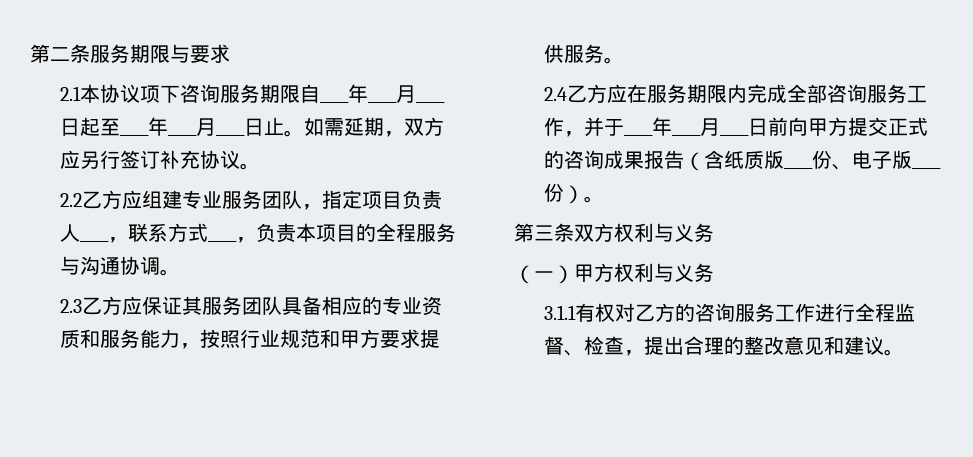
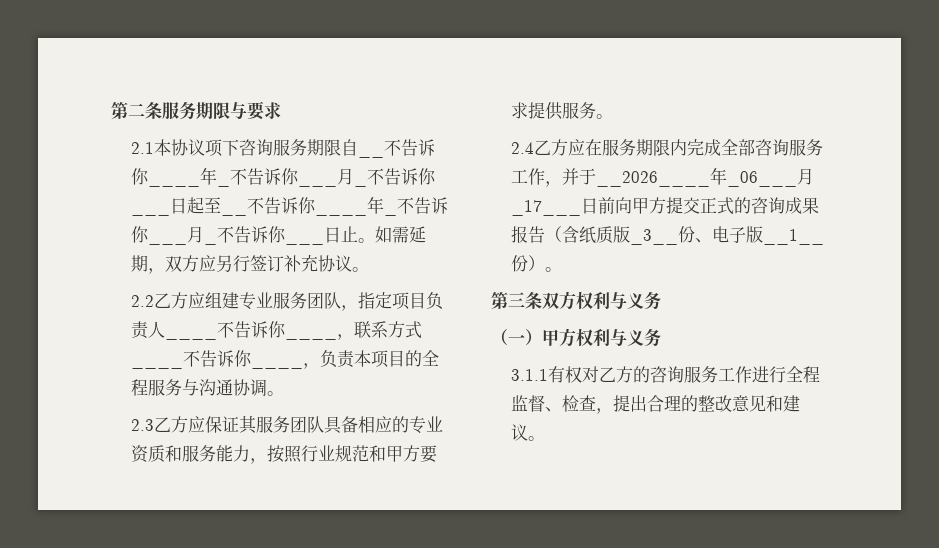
- 2.1本协议项下咨询服务期限自____年____月____日起至____年____月____日止。
+ 2.1本协议项下咨询服务期限自__不告诉你____年_不告诉你___月_不告诉你___日起至__不告诉你____年_不告诉你___月_不告诉你___日止。
- 2.2乙方应组建专业服务团队，指定项目负责人____，联系方式____，负责本项目的全程服务与沟通协调。
+ 2.2乙方应组建专业服务团队，指定项目负责人____不告诉你____，联系方式____不告诉你____，负责本项目的全程服务与沟通协调。
- 2.4乙方应在服务期限内完成全部咨询服务工作，并于____年____月____日前向甲方提交正式的咨询成果报告（含纸质版____份、电子版____份）。
+ 2.4乙方应在服务期限内完成全部咨询服务工作，并于__2026____年_06___月_17___日前向甲方提交正式的咨询成果报告（含纸质版_3__份、电子版__1__份）。

